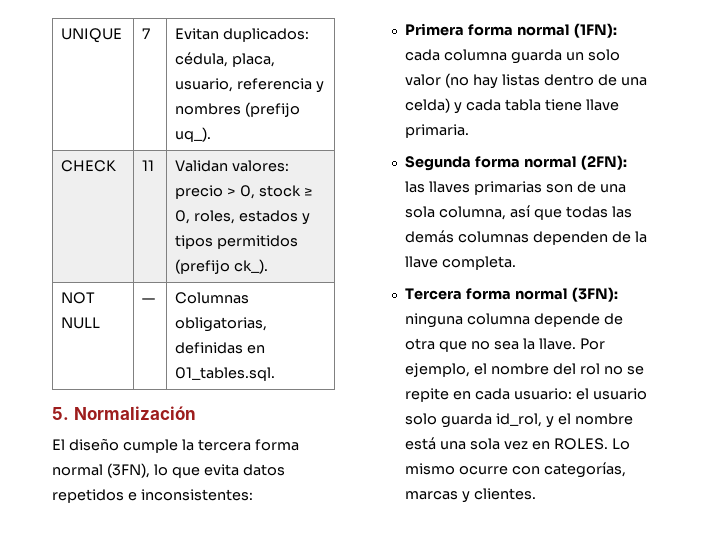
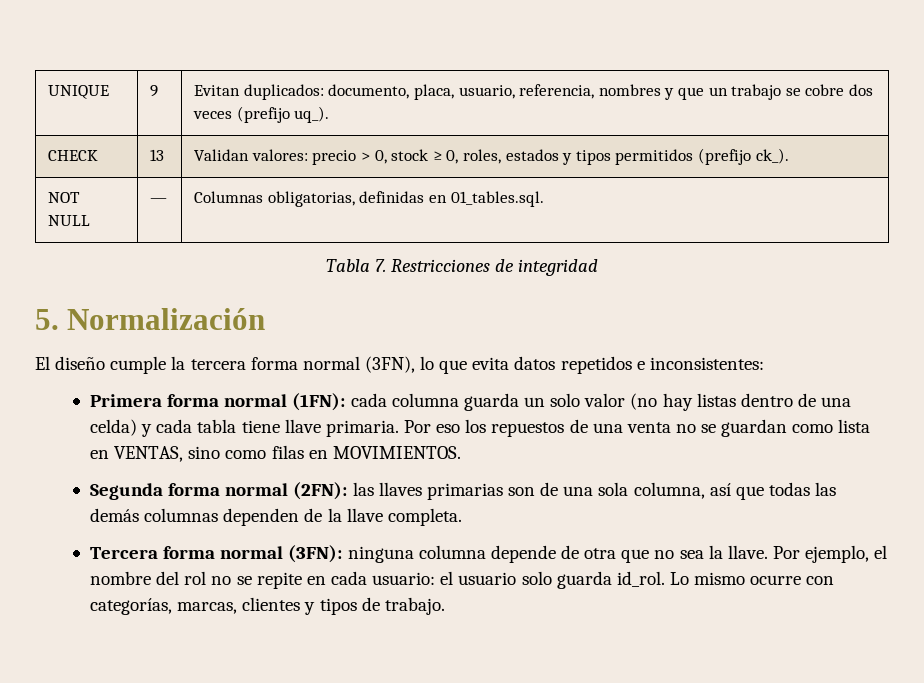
- UNIQUE | 7 | Evitan duplicados: cédula, placa, usuario, referencia y nombres (prefijo uq_).
+ UNIQUE | 9 | Evitan duplicados: documento, placa, usuario, referencia, nombres y que un trabajo se cobre dos veces (prefijo uq_).
- CHECK | 11 | Validan valores: precio > 0, stock ≥ 0, roles, estados y tipos permitidos (prefijo ck_).
+ CHECK | 13 | Validan valores: precio > 0, stock ≥ 0, roles, estados y tipos permitidos (prefijo ck_).
+ Tabla 7. Restricciones de integridad
+ Por eso los repuestos de una venta no se guardan como lista en VENTAS, sino como filas en MOVIMIENTOS.
- Por ejemplo, el nombre del rol no se repite en cada usuario: el usuario solo guarda id_rol, y el nombre está una sola vez en ROLES.
+ Por ejemplo, el nombre del rol no se repite en cada usuario: el usuario solo guarda id_rol.
- Lo mismo ocurre con categorías, marcas y clientes.
+ Lo mismo ocurre con categorías, marcas, clientes y tipos de trabajo.

